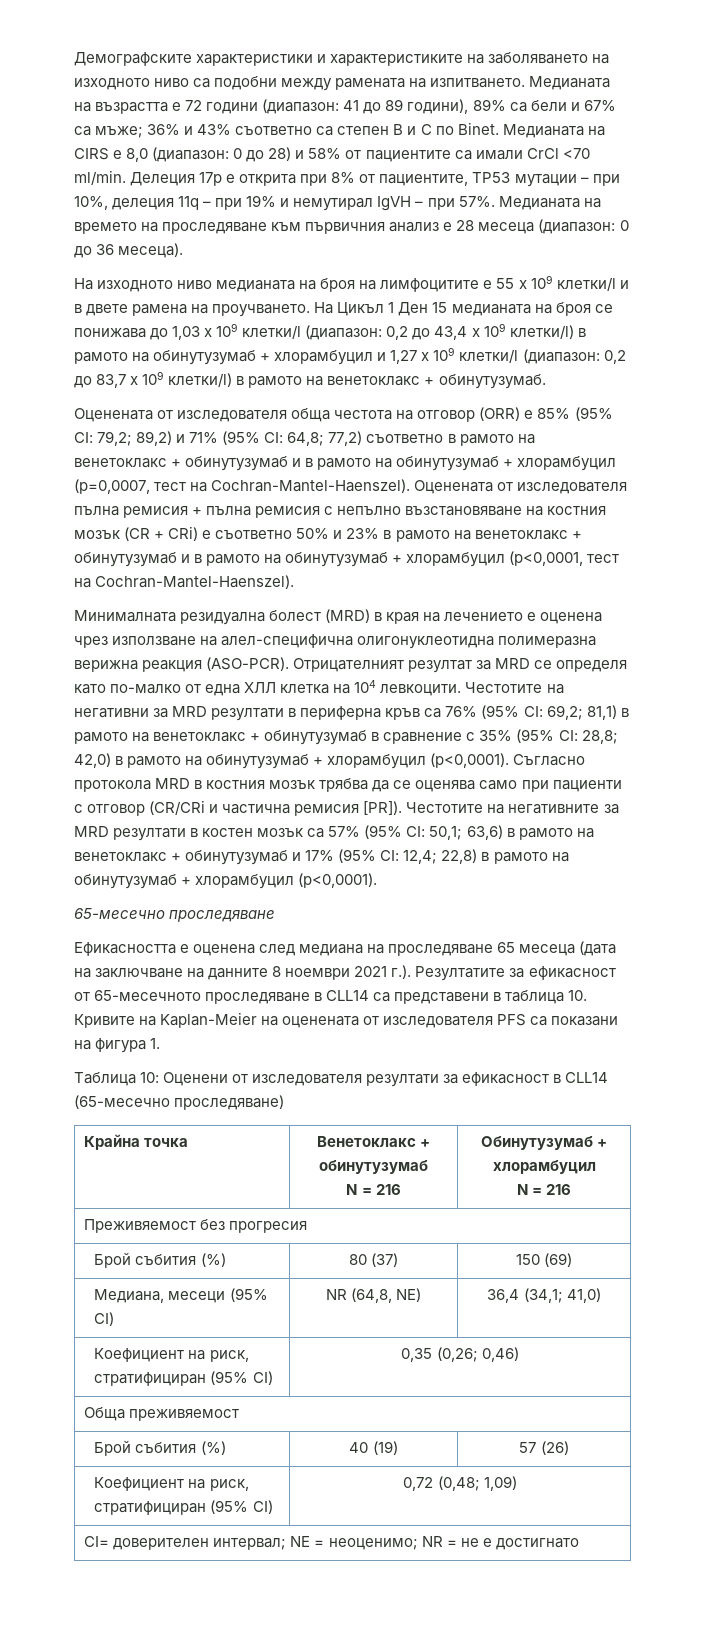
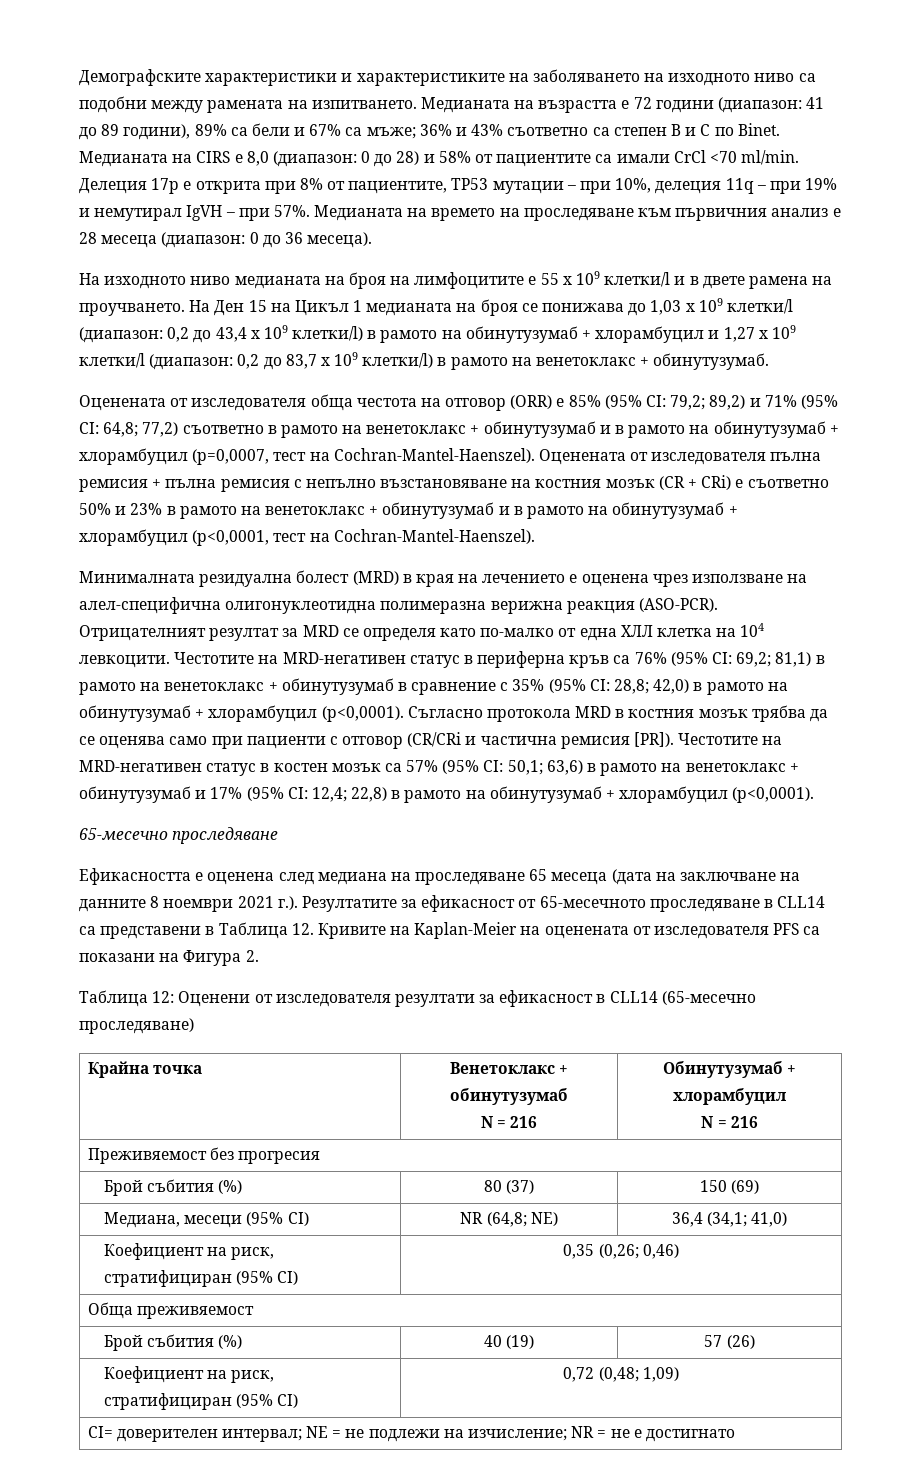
- На Цикъл 1 Ден 15 медианата на броя се понижава до 1,03 x 109 клетки/l (диапазон: 0,2 до 43,4 x 109 клетки/l) в рамото на обинутузумаб + хлорамбуцил и 1,27 x 109 клетки/l (диапазон: 0,2 до 83,7 x 109 клетки/l) в рамото на венетоклакс + обинутузумаб.
+ На Ден 15 на Цикъл 1 медианата на броя се понижава до 1,03 x 109 клетки/l (диапазон: 0,2 до 43,4 x 109 клетки/l) в рамото на обинутузумаб + хлорамбуцил и 1,27 x 109 клетки/l (диапазон: 0,2 до 83,7 x 109 клетки/l) в рамото на венетоклакс + обинутузумаб.
- Честотите на негативни за MRD резултати в периферна кръв са 76% (95% CI: 69,2; 81,1) в рамото на венетоклакс + обинутузумаб в сравнение с 35% (95% CI: 28,8; 42,0) в рамото на обинутузумаб + хлорамбуцил (p<0,0001).
+ Честотите на MRD-негативен статус в периферна кръв са 76% (95% CI: 69,2; 81,1) в рамото на венетоклакс + обинутузумаб в сравнение с 35% (95% CI: 28,8; 42,0) в рамото на обинутузумаб + хлорамбуцил (p<0,0001).
- Честотите на негативните за MRD резултати в костен мозък са 57% (95% CI: 50,1; 63,6) в рамото на венетоклакс + обинутузумаб и 17% (95% CI: 12,4; 22,8) в рамото на обинутузумаб + хлорамбуцил (p<0,0001).
+ Честотите на MRD-негативен статус в костен мозък са 57% (95% CI: 50,1; 63,6) в рамото на венетоклакс + обинутузумаб и 17% (95% CI: 12,4; 22,8) в рамото на обинутузумаб + хлорамбуцил (p<0,0001).
- Ефикасността е оценена след медиана на проследяване 65 месеца (дата на заключване на данните 8 ноември 2021 г.). Резултатите за ефикасност от 65-месечното проследяване в CLL14 са представени в таблица 10. Кривите на Kaplan-Meier на оценената от изследователя PFS са показани на фигура 1.
- Таблица 10: Оценени от изследователя резултати за ефикасност в CLL14 (65-месечно проследяване)
+ Ефикасността е оценена след медиана на проследяване 65 месеца (дата на заключване на данните 8 ноември 2021 г.). Резултатите за ефикасност от 65-месечното проследяване в CLL14 са представени в Таблица 12. Кривите на Kaplan-Meier на оценената от изследователя PFS са показани на Фигура 2.
+ Таблица 12: Оценени от изследователя резултати за ефикасност в CLL14 (65-месечно проследяване)
- Медиана, месеци (95% CI) | NR (64,8, NE) | 36,4 (34,1; 41,0)
+ Медиана, месеци (95% CI) | NR (64,8; NE) | 36,4 (34,1; 41,0)
- CI= доверителен интервал; NE = неоценимо; NR = не е достигнато
+ CI= доверителен интервал; NE = не подлежи на изчисление; NR = не е достигнато

